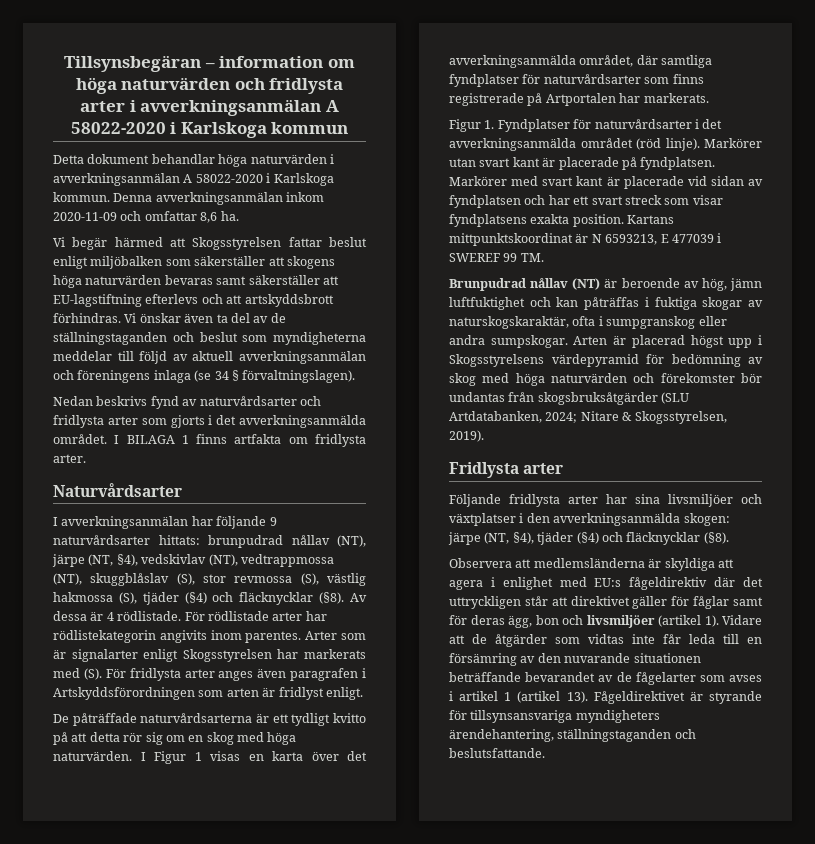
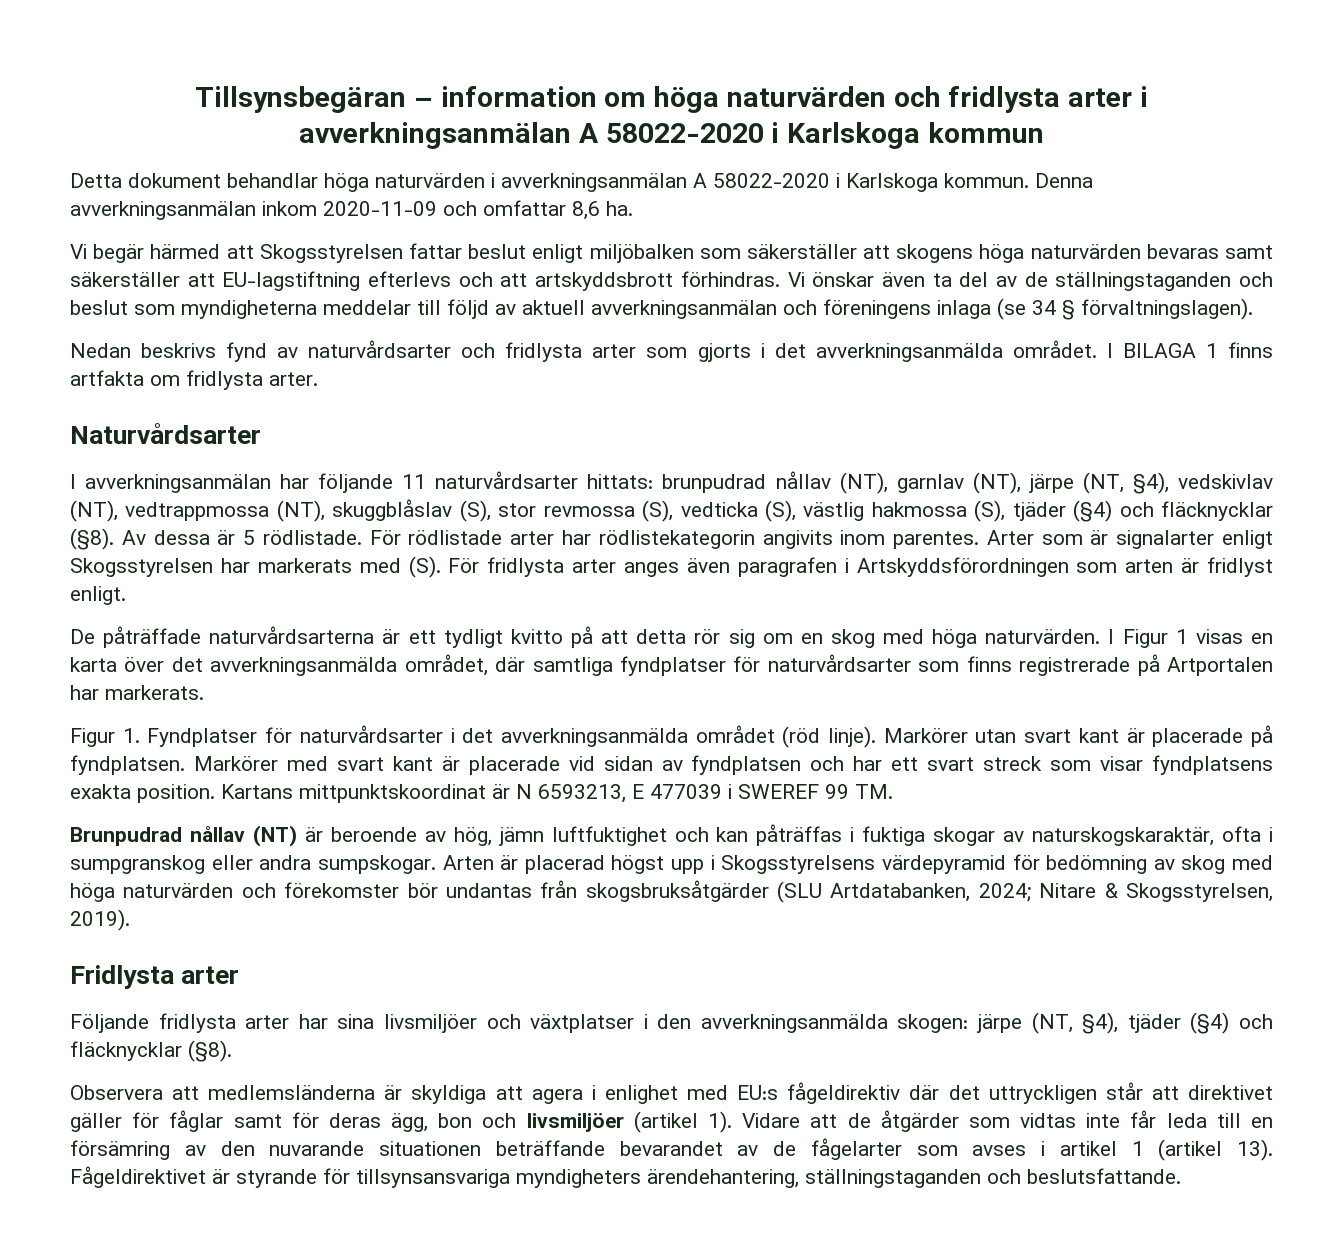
- I avverkningsanmälan har följande 9 naturvårdsarter hittats: brunpudrad nållav (NT), järpe (NT, §4), vedskivlav (NT), vedtrappmossa (NT), skuggblåslav (S), stor revmossa (S), västlig hakmossa (S), tjäder (§4) och fläcknycklar (§8).
+ I avverkningsanmälan har följande 11 naturvårdsarter hittats: brunpudrad nållav (NT), garnlav (NT), järpe (NT, §4), vedskivlav (NT), vedtrappmossa (NT), skuggblåslav (S), stor revmossa (S), vedticka (S), västlig hakmossa (S), tjäder (§4) och fläcknycklar (§8).
- Av dessa är 4 rödlistade.
+ Av dessa är 5 rödlistade.

